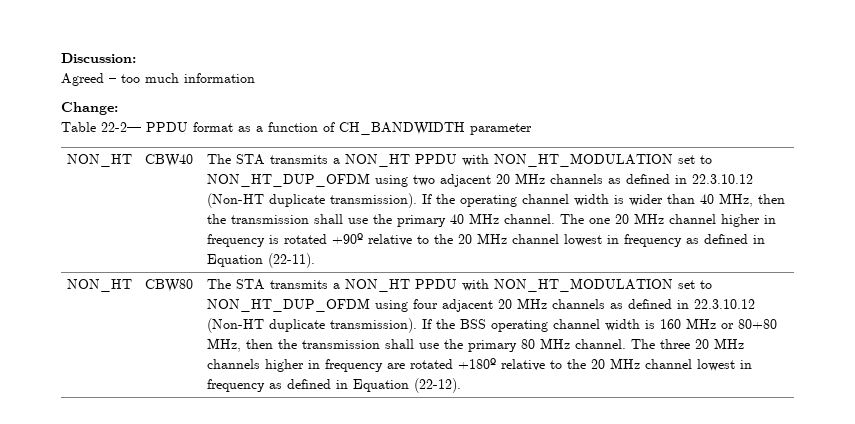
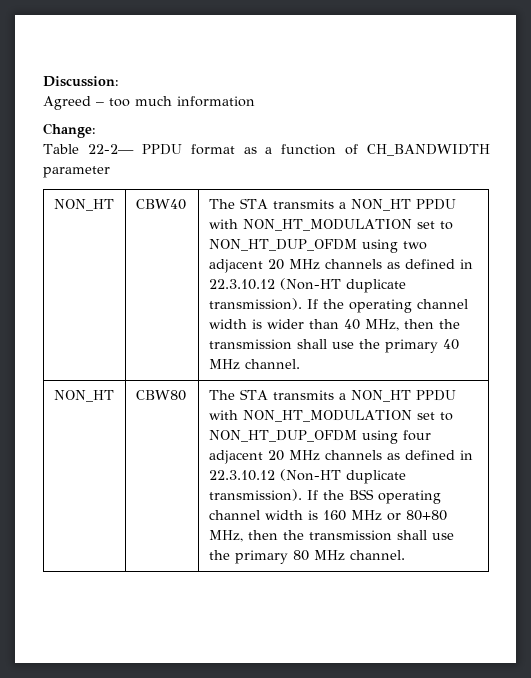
- The one 20 MHz channel higher in frequency is rotated +90º relative to the 20 MHz channel lowest in frequency as defined in Equation (22-11).
- The three 20 MHz channels higher in frequency are rotated +180º relative to the 20 MHz channel lowest in frequency as defined in Equation (22-12).

